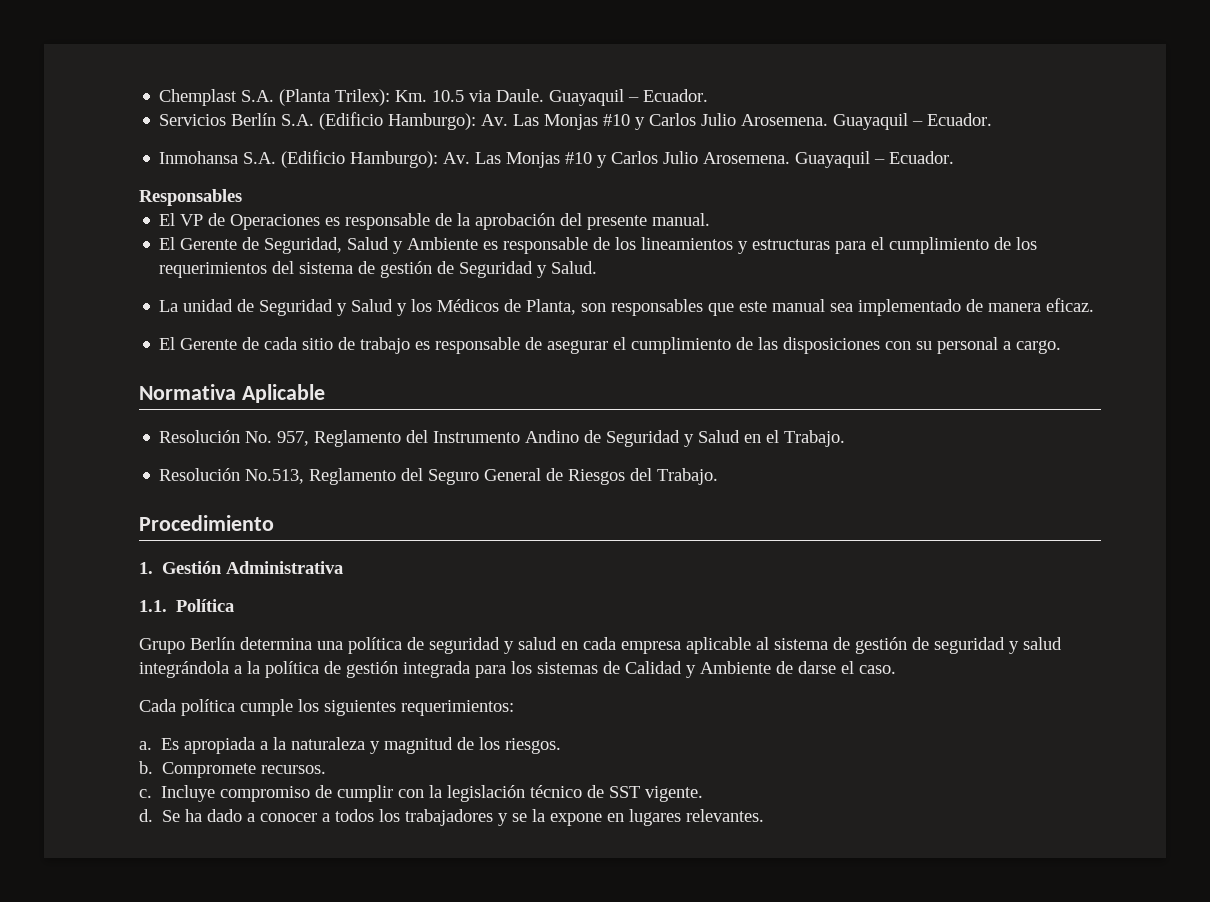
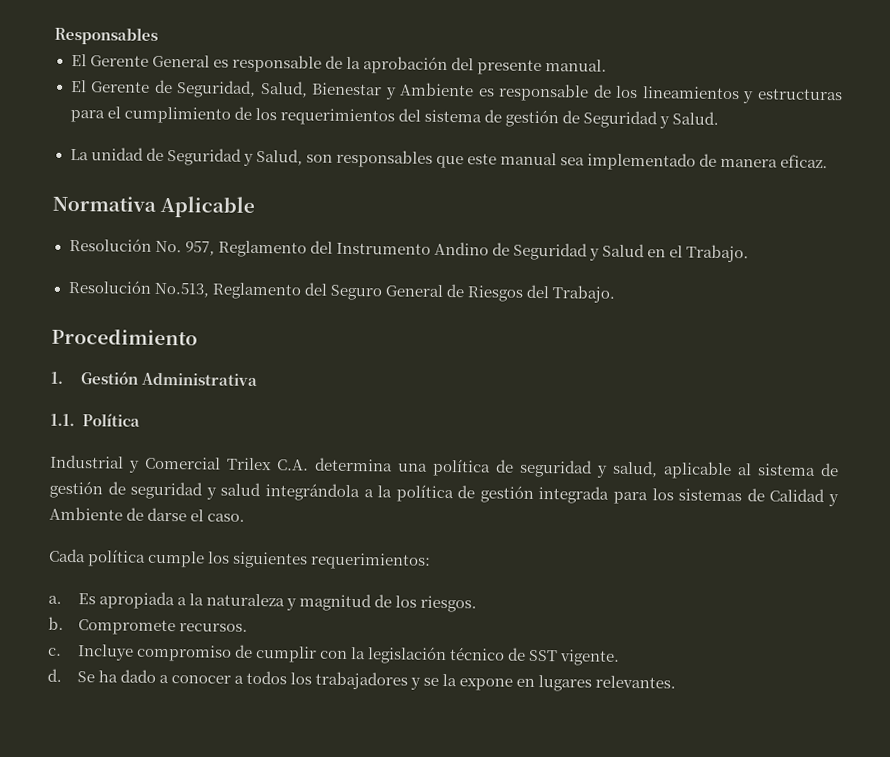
- Chemplast S.A. (Planta Trilex): Km. 10.5 via Daule. Guayaquil – Ecuador.
- Servicios Berlín S.A. (Edificio Hamburgo): Av. Las Monjas #10 y Carlos Julio Arosemena. Guayaquil – Ecuador.
- Inmohansa S.A. (Edificio Hamburgo): Av. Las Monjas #10 y Carlos Julio Arosemena. Guayaquil – Ecuador.
- El VP de Operaciones es responsable de la aprobación del presente manual.
+ El Gerente General es responsable de la aprobación del presente manual.
- El Gerente de Seguridad, Salud y Ambiente es responsable de los lineamientos y estructuras para el cumplimiento de los requerimientos del sistema de gestión de Seguridad y Salud.
+ El Gerente de Seguridad, Salud, Bienestar y Ambiente es responsable de los lineamientos y estructuras para el cumplimiento de los requerimientos del sistema de gestión de Seguridad y Salud.
- La unidad de Seguridad y Salud y los Médicos de Planta, son responsables que este manual sea implementado de manera eficaz.
+ La unidad de Seguridad y Salud, son responsables que este manual sea implementado de manera eficaz.
- El Gerente de cada sitio de trabajo es responsable de asegurar el cumplimiento de las disposiciones con su personal a cargo.
- Grupo Berlín determina una política de seguridad y salud en cada empresa aplicable al sistema de gestión de seguridad y salud integrándola a la política de gestión integrada para los sistemas de Calidad y Ambiente de darse el caso.
+ Industrial y Comercial Trilex C.A. determina una política de seguridad y salud, aplicable al sistema de gestión de seguridad y salud integrándola a la política de gestión integrada para los sistemas de Calidad y Ambiente de darse el caso.

